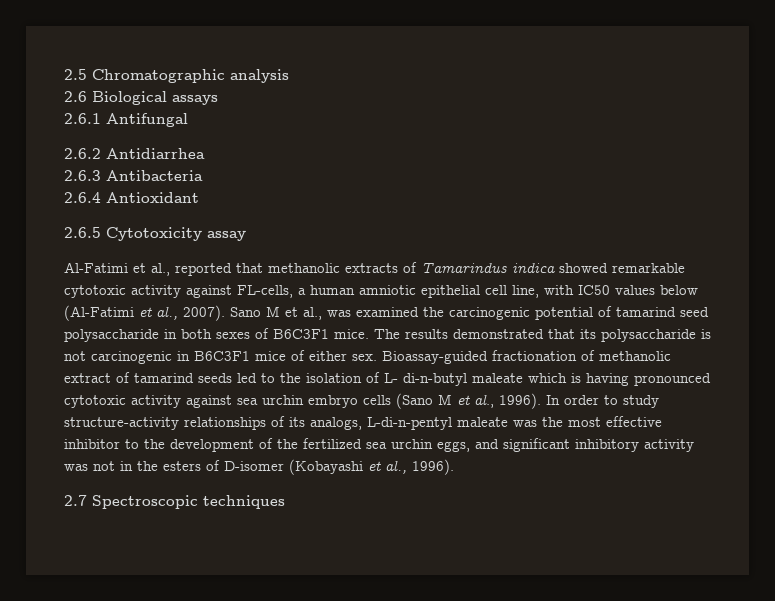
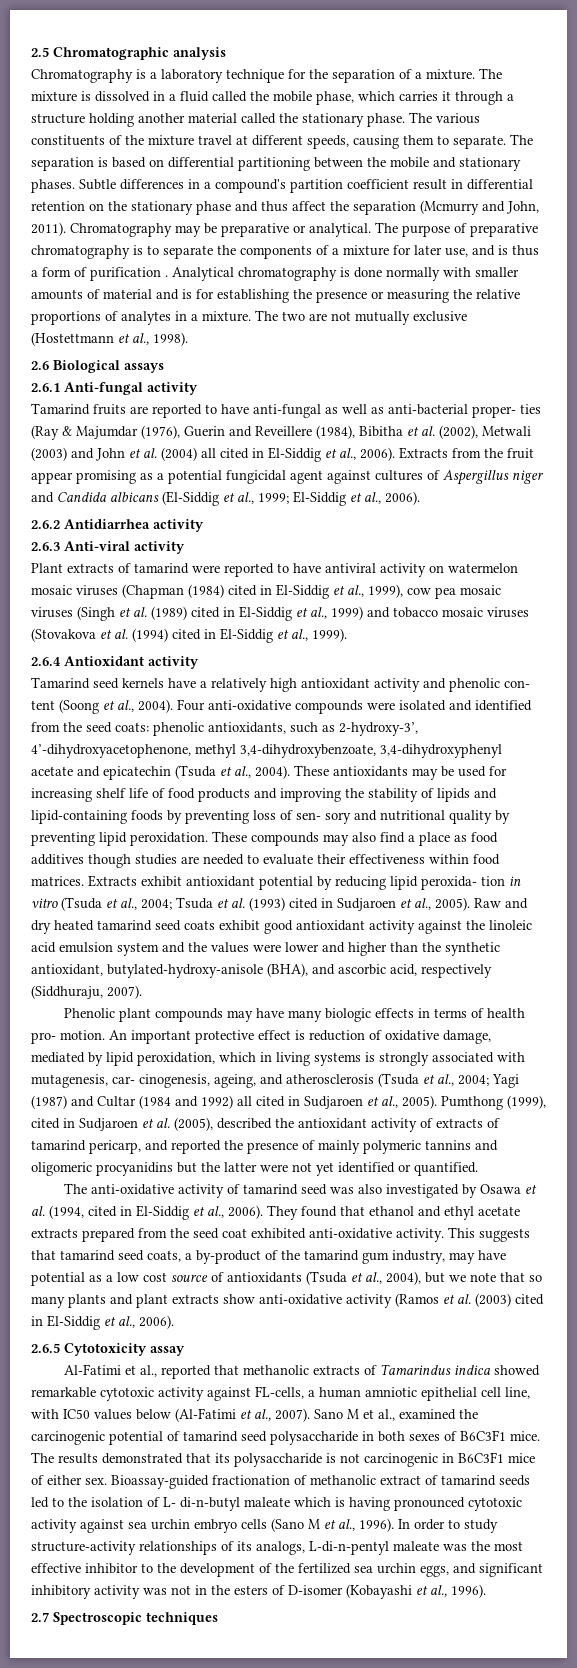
+ Chromatography is a laboratory technique for the separation of a mixture. The mixture is dissolved in a fluid called the mobile phase, which carries it through a structure holding another material called the stationary phase. The various constituents of the mixture travel at different speeds, causing them to separate. The separation is based on differential partitioning between the mobile and stationary phases. Subtle differences in a compound's partition coefficient result in differential retention on the stationary phase and thus affect the separation (Mcmurry and John, 2011). Chromatography may be preparative or analytical. The purpose of preparative chromatography is to separate the components of a mixture for later use, and is thus a form of purification . Analytical chromatography is done normally with smaller amounts of material and is for establishing the presence or measuring the relative proportions of analytes in a mixture. The two are not mutually exclusive (Hostettmann et al., 1998).
  2.6 Biological assays
- 2.6.1 Antifungal
+ 2.6.1 Anti-fungal activity
+ Tamarind fruits are reported to have anti-fungal as well as anti-bacterial proper- ties (Ray & Majumdar (1976), Guerin and Reveillere (1984), Bibitha et al. (2002), Metwali (2003) and John et al. (2004) all cited in El-Siddig et al., 2006). Extracts from the fruit appear promising as a potential fungicidal agent against cultures of Aspergillus niger and Candida albicans (El-Siddig et al., 1999; El-Siddig et al., 2006).
- 2.6.2 Antidiarrhea
+ 2.6.2 Antidiarrhea activity
- 2.6.3 Antibacteria
- 2.6.4 Antioxidant
+ 2.6.3 Anti-viral activity
+ Plant extracts of tamarind were reported to have antiviral activity on watermelon mosaic viruses (Chapman (1984) cited in El-Siddig et al., 1999), cow pea mosaic viruses (Singh et al. (1989) cited in El-Siddig et al., 1999) and tobacco mosaic viruses (Stovakova et al. (1994) cited in El-Siddig et al., 1999).
+ 2.6.4 Antioxidant activity
+ Tamarind seed kernels have a relatively high antioxidant activity and phenolic con- tent (Soong et al., 2004). Four anti-oxidative compounds were isolated and identified from the seed coats: phenolic antioxidants, such as 2-hydroxy-3’, 4’-dihydroxyacetophenone, methyl 3,4-dihydroxybenzoate, 3,4-dihydroxyphenyl acetate and epicatechin (Tsuda et al., 2004). These antioxidants may be used for increasing shelf life of food products and improving the stability of lipids and lipid-containing foods by preventing loss of sen- sory and nutritional quality by preventing lipid peroxidation. These compounds may also find a place as food additives though studies are needed to evaluate their effectiveness within food matrices. Extracts exhibit antioxidant potential by reducing lipid peroxida- tion in vitro (Tsuda et al., 2004; Tsuda et al. (1993) cited in Sudjaroen et al., 2005). Raw and dry heated tamarind seed coats exhibit good antioxidant activity against the linoleic acid emulsion system and the values were lower and higher than the synthetic antioxidant, butylated-hydroxy-anisole (BHA), and ascorbic acid, respectively (Siddhuraju, 2007).
+ Phenolic plant compounds may have many biologic effects in terms of health pro- motion. An important protective effect is reduction of oxidative damage, mediated by lipid peroxidation, which in living systems is strongly associated with mutagenesis, car- cinogenesis, ageing, and atherosclerosis (Tsuda et al., 2004; Yagi (1987) and Cultar (1984 and 1992) all cited in Sudjaroen et al., 2005). Pumthong (1999), cited in Sudjaroen et al. (2005), described the antioxidant activity of extracts of tamarind pericarp, and reported the presence of mainly polymeric tannins and oligomeric procyanidins but the latter were not yet identified or quantified.
+ The anti-oxidative activity of tamarind seed was also investigated by Osawa et al. (1994, cited in El-Siddig et al., 2006). They found that ethanol and ethyl acetate extracts prepared from the seed coat exhibited anti-oxidative activity. This suggests that tamarind seed coats, a by-product of the tamarind gum industry, may have potential as a low cost source of antioxidants (Tsuda et al., 2004), but we note that so many plants and plant extracts show anti-oxidative activity (Ramos et al. (2003) cited in El-Siddig et al., 2006).
- Sano M et al., was examined the carcinogenic potential of tamarind seed polysaccharide in both sexes of B6C3F1 mice.
+ Sano M et al., examined the carcinogenic potential of tamarind seed polysaccharide in both sexes of B6C3F1 mice.

